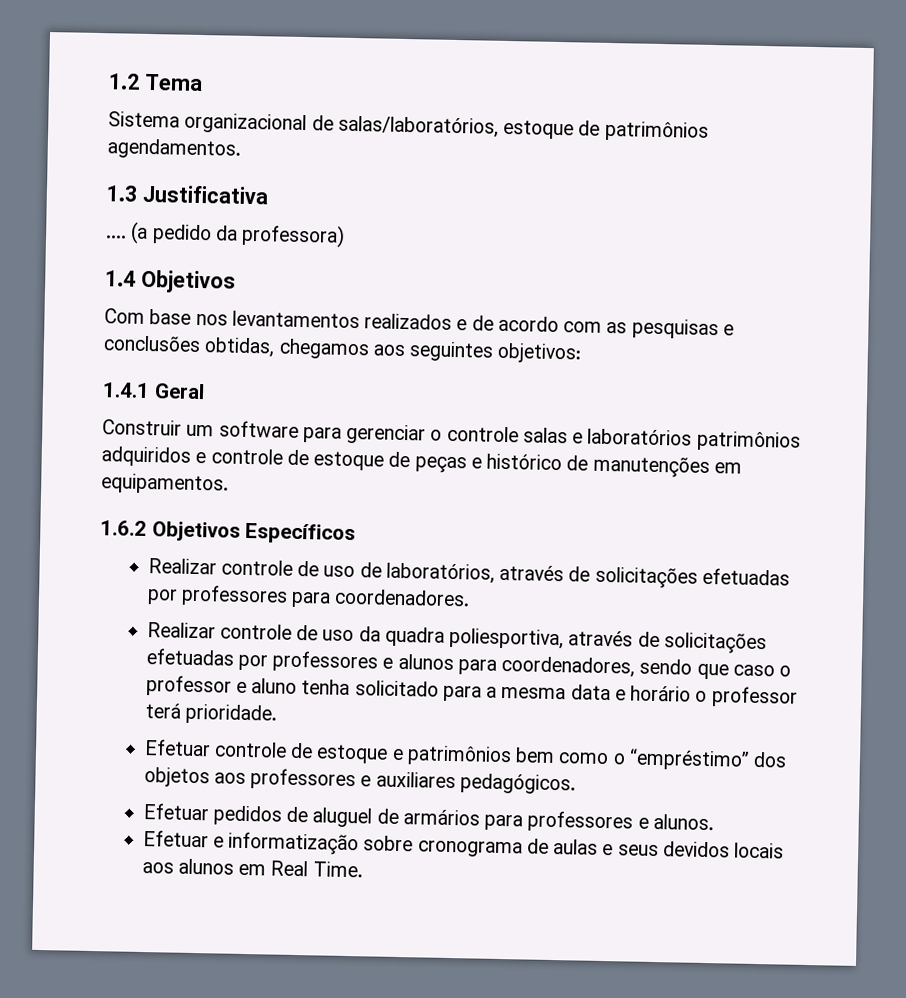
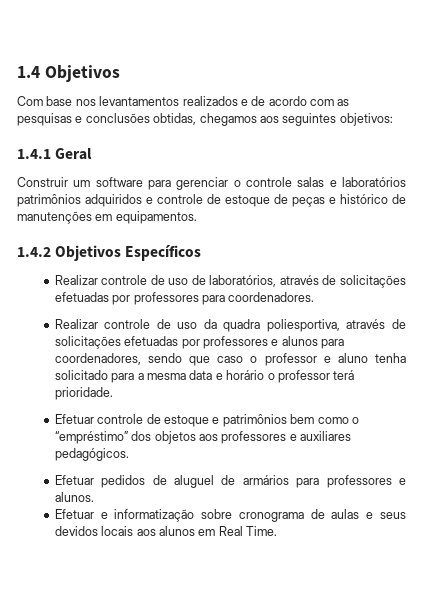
- 1.2 Tema
- Sistema organizacional de salas/laboratórios, estoque de patrimônios agendamentos.
- 1.3 Justificativa
- .... (a pedido da professora)
- 1.6.2 Objetivos Específicos
+ 1.4.2 Objetivos Específicos

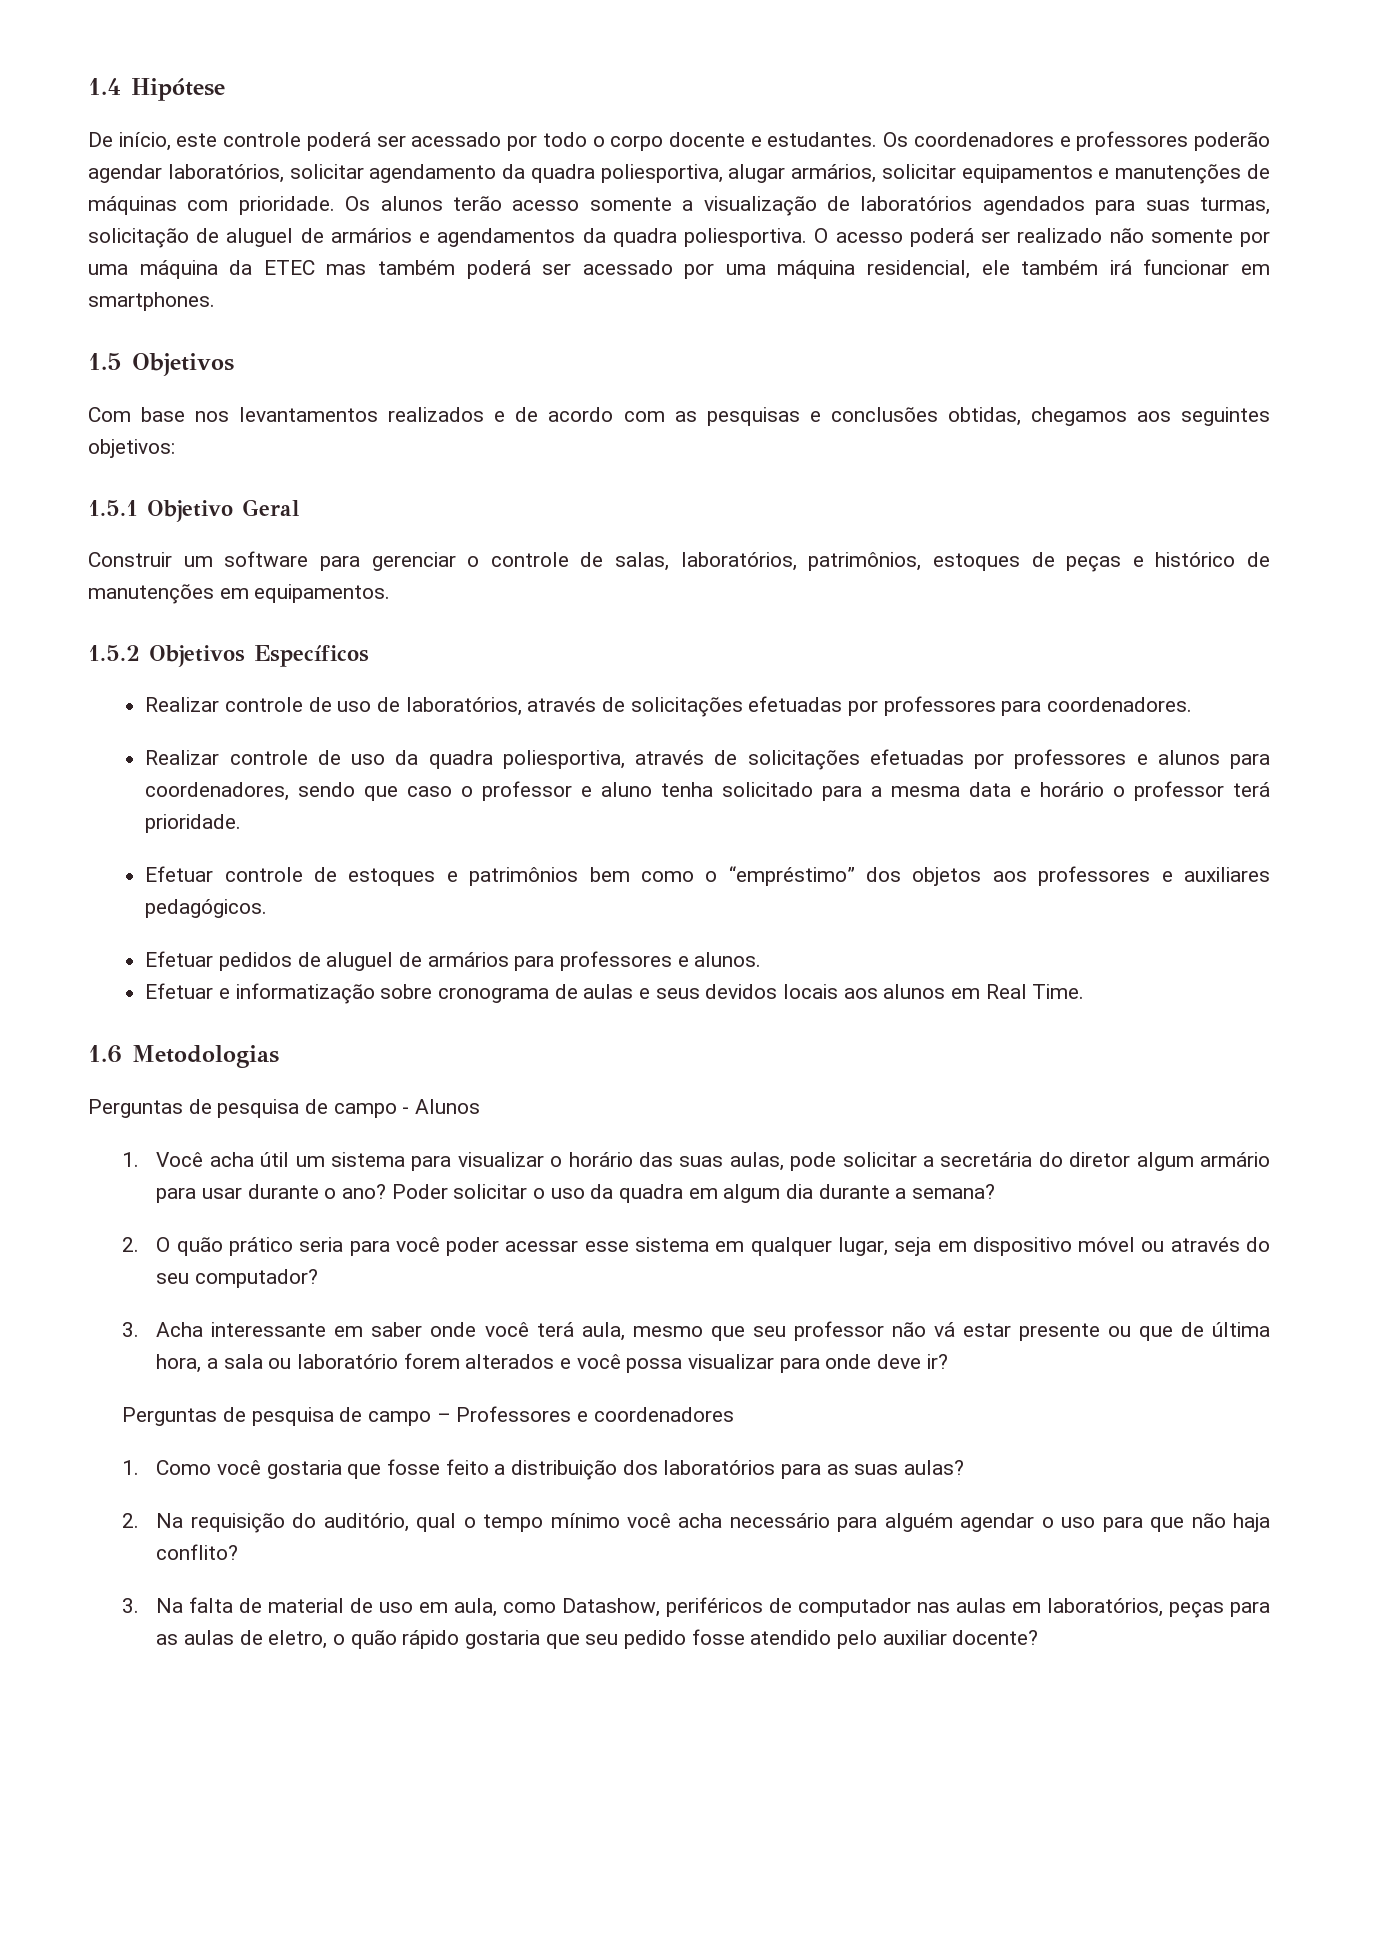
- 1.4 Objetivos
+ 1.4 Hipótese
+ De início, este controle poderá ser acessado por todo o corpo docente e estudantes. Os coordenadores e professores poderão agendar laboratórios, solicitar agendamento da quadra poliesportiva, alugar armários, solicitar equipamentos e manutenções de máquinas com prioridade. Os alunos terão acesso somente a visualização de laboratórios agendados para suas turmas, solicitação de aluguel de armários e agendamentos da quadra poliesportiva. O acesso poderá ser realizado não somente por uma máquina da ETEC mas também poderá ser acessado por uma máquina residencial, ele também irá funcionar em smartphones.
+ 1.5 Objetivos
- 1.4.1 Geral
+ 1.5.1 Objetivo Geral
- Construir um software para gerenciar o controle salas e laboratórios patrimônios adquiridos e controle de estoque de peças e histórico de manutenções em equipamentos.
+ Construir um software para gerenciar o controle de salas, laboratórios, patrimônios, estoques de peças e histórico de manutenções em equipamentos.
- 1.4.2 Objetivos Específicos
+ 1.5.2 Objetivos Específicos
- Efetuar controle de estoque e patrimônios bem como o “empréstimo” dos objetos aos professores e auxiliares pedagógicos.
+ Efetuar controle de estoques e patrimônios bem como o “empréstimo” dos objetos aos professores e auxiliares pedagógicos.
+ 1.6 Metodologias
+ Perguntas de pesquisa de campo - Alunos
+ 1. Você acha útil um sistema para visualizar o horário das suas aulas, pode solicitar a secretária do diretor algum armário para usar durante o ano? Poder solicitar o uso da quadra em algum dia durante a semana?
+ 2. O quão prático seria para você poder acessar esse sistema em qualquer lugar, seja em dispositivo móvel ou através do seu computador?
+ 3. Acha interessante em saber onde você terá aula, mesmo que seu professor não vá estar presente ou que de última hora, a sala ou laboratório forem alterados e você possa visualizar para onde deve ir?
+ Perguntas de pesquisa de campo – Professores e coordenadores
+ 1. Como você gostaria que fosse feito a distribuição dos laboratórios para as suas aulas?
+ 2. Na requisição do auditório, qual o tempo mínimo você acha necessário para alguém agendar o uso para que não haja conflito?
+ 3. Na falta de material de uso em aula, como Datashow, periféricos de computador nas aulas em laboratórios, peças para as aulas de eletro, o quão rápido gostaria que seu pedido fosse atendido pelo auxiliar docente?

